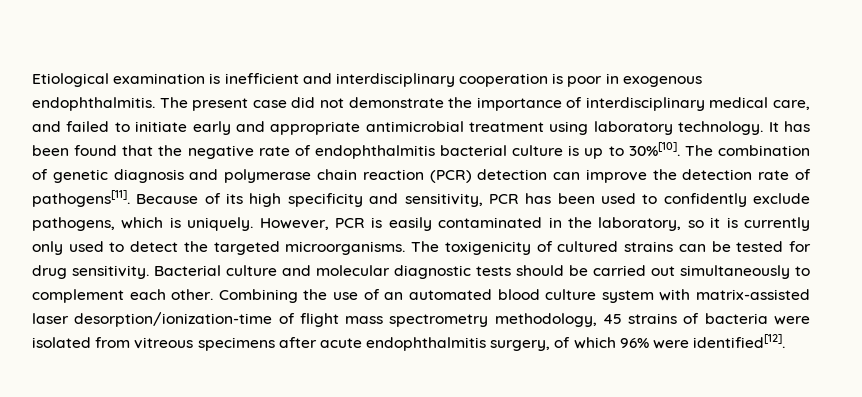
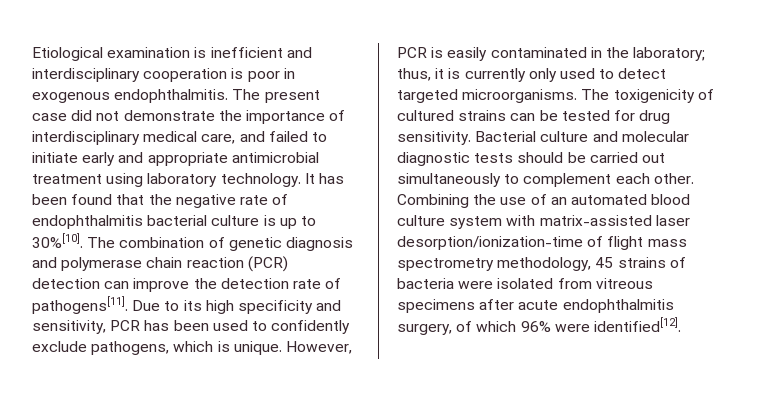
- Because of its high specificity and sensitivity, PCR has been used to confidently exclude pathogens, which is uniquely.
+ Due to its high specificity and sensitivity, PCR has been used to confidently exclude pathogens, which is unique.
- However, PCR is easily contaminated in the laboratory, so it is currently only used to detect the targeted microorganisms.
+ However, PCR is easily contaminated in the laboratory; thus, it is currently only used to detect targeted microorganisms.

